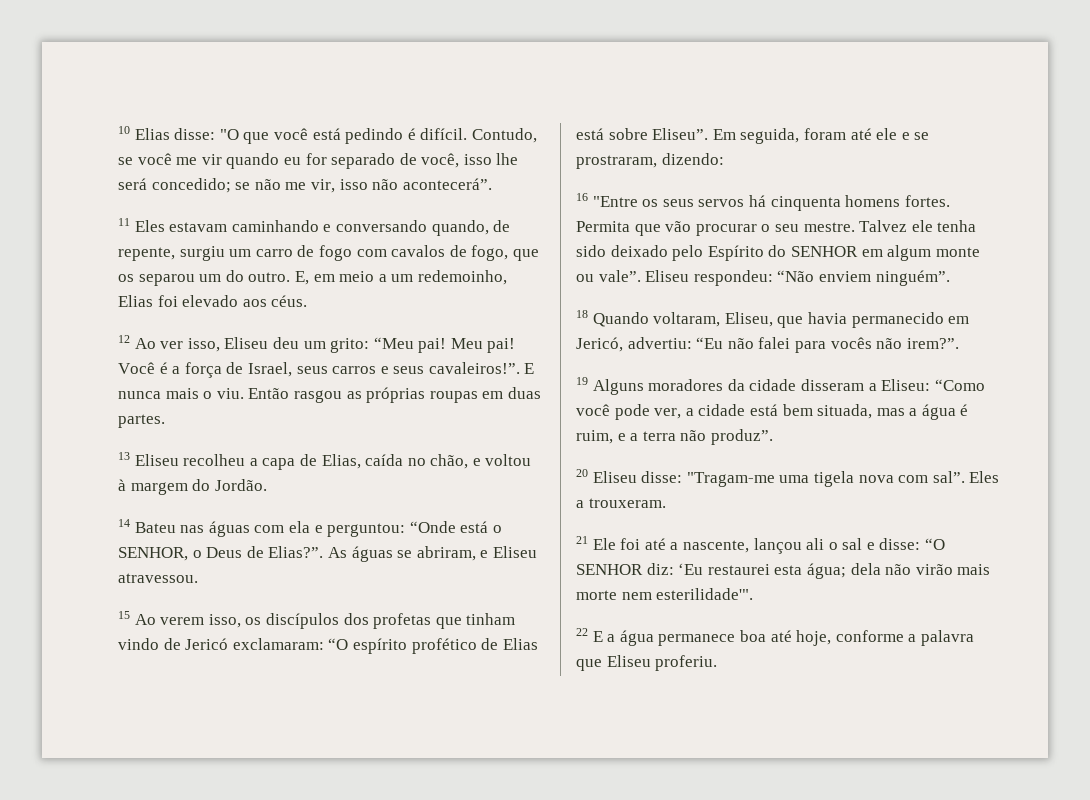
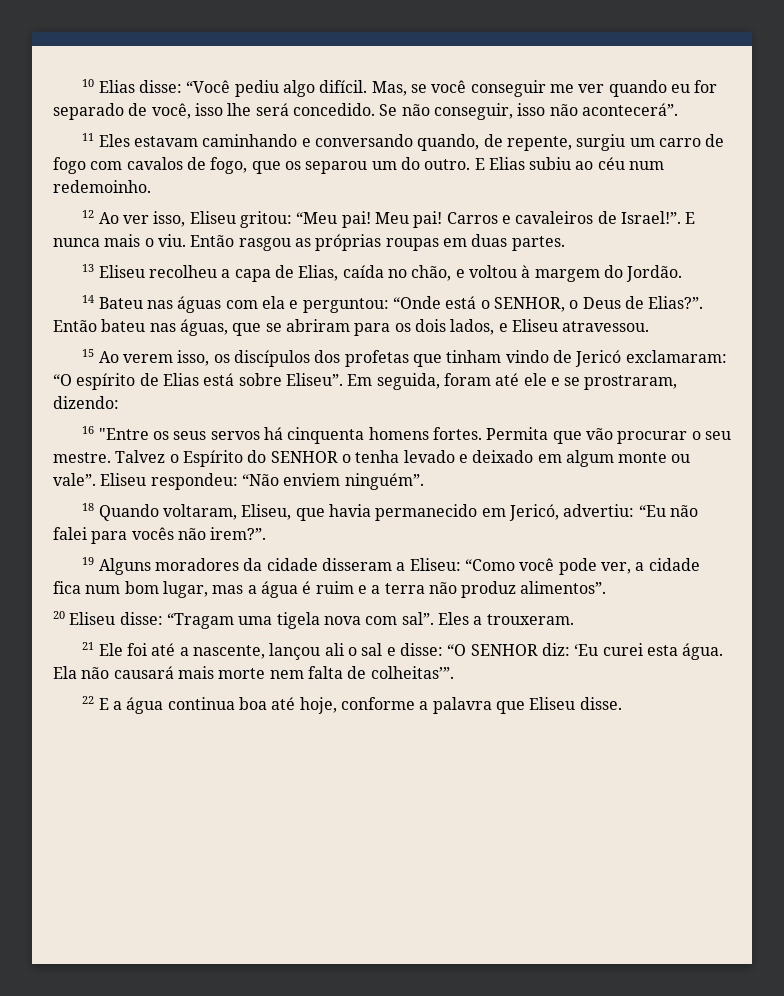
- 10 Elias disse: "O que você está pedindo é difícil. Contudo, se você me vir quando eu for separado de você, isso lhe será concedido; se não me vir, isso não acontecerá”.
+ 10 Elias disse: “Você pediu algo difícil. Mas, se você conseguir me ver quando eu for separado de você, isso lhe será concedido. Se não conseguir, isso não acontecerá”.
- E, em meio a um redemoinho, Elias foi elevado aos céus.
+ E Elias subiu ao céu num redemoinho.
- 12 Ao ver isso, Eliseu deu um grito: “Meu pai!
+ 12 Ao ver isso, Eliseu gritou: “Meu pai!
- Você é a força de Israel, seus carros e seus cavaleiros!”.
+ Carros e cavaleiros de Israel!”.
- As águas se abriram, e Eliseu atravessou.
+ Então bateu nas águas, que se abriram para os dois lados, e Eliseu atravessou.
- 15 Ao verem isso, os discípulos dos profetas que tinham vindo de Jericó exclamaram: “O espírito profético de Elias está sobre Eliseu”.
+ 15 Ao verem isso, os discípulos dos profetas que tinham vindo de Jericó exclamaram: “O espírito de Elias está sobre Eliseu”.
- Talvez ele tenha sido deixado pelo Espírito do SENHOR em algum monte ou vale”.
+ Talvez o Espírito do SENHOR o tenha levado e deixado em algum monte ou vale”.
- 19 Alguns moradores da cidade disseram a Eliseu: “Como você pode ver, a cidade está bem situada, mas a água é ruim, e a terra não produz”.
+ 19 Alguns moradores da cidade disseram a Eliseu: “Como você pode ver, a cidade fica num bom lugar, mas a água é ruim e a terra não produz alimentos”.
- 20 Eliseu disse: "Tragam-me uma tigela nova com sal”.
+ 20 Eliseu disse: “Tragam uma tigela nova com sal”.
- 21 Ele foi até a nascente, lançou ali o sal e disse: “O SENHOR diz: ‘Eu restaurei esta água; dela não virão mais morte nem esterilidade'".
+ 21 Ele foi até a nascente, lançou ali o sal e disse: “O SENHOR diz: ‘Eu curei esta água. Ela não causará mais morte nem falta de colheitas’”.
- 22 E a água permanece boa até hoje, conforme a palavra que Eliseu proferiu.
+ 22 E a água continua boa até hoje, conforme a palavra que Eliseu disse.

